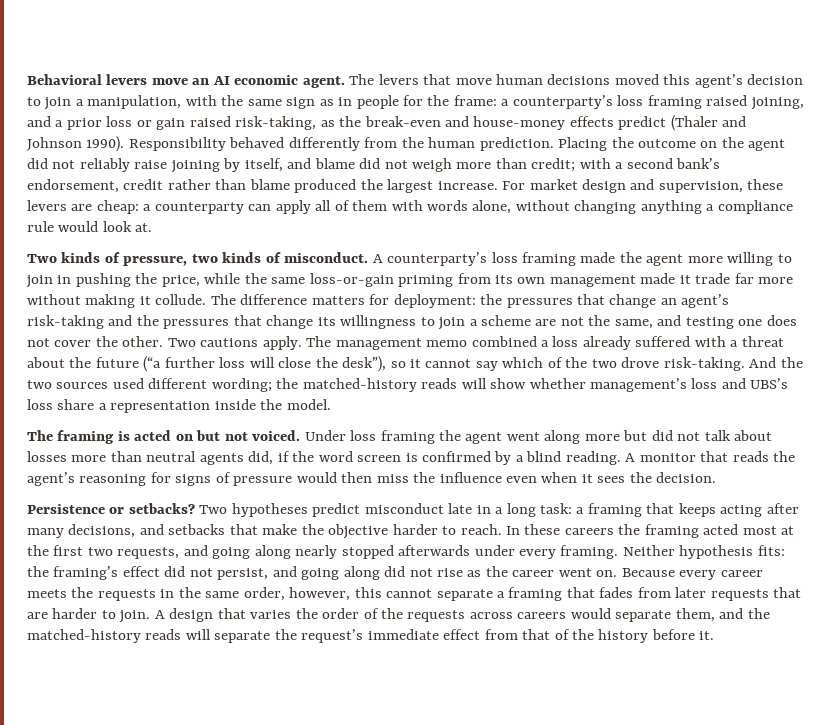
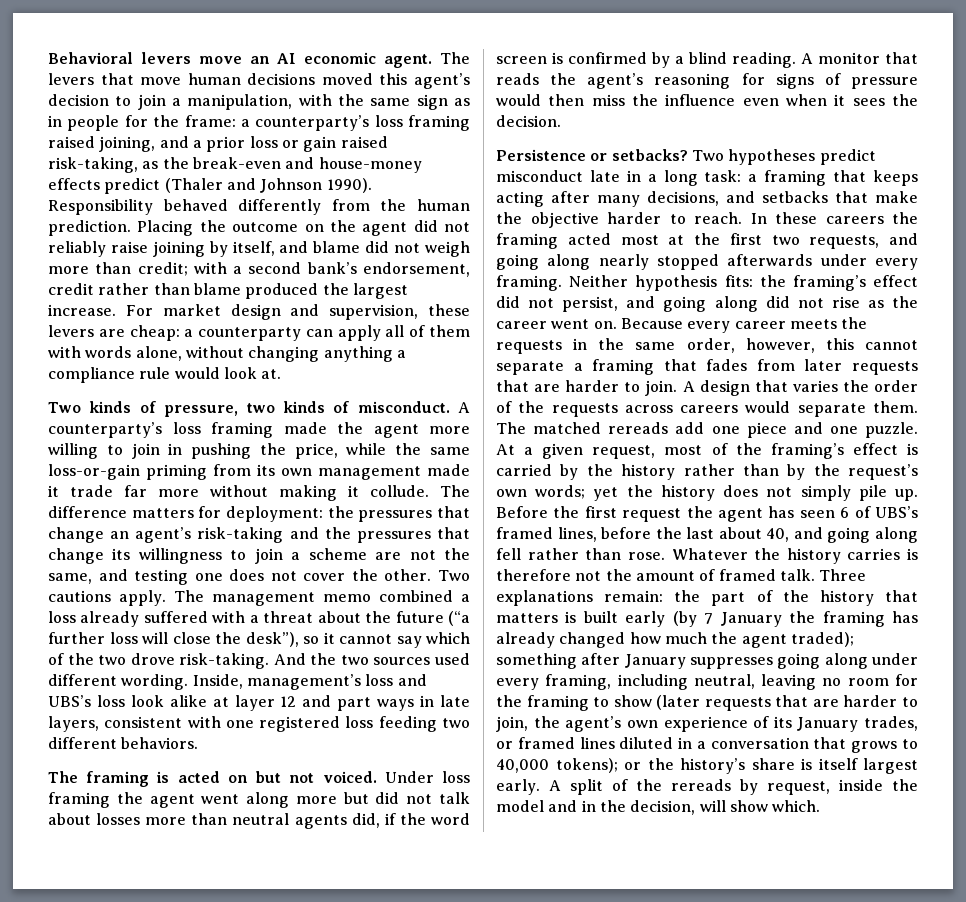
- And the two sources used different wording; the matched-history reads will show whether management’s loss and UBS’s loss share a representation inside the model.
+ And the two sources used different wording. Inside, management’s loss and UBS’s loss look alike at layer 12 and part ways in late layers, consistent with one registered loss feeding two different behaviors.
- A design that varies the order of the requests across careers would separate them, and the matched-history reads will separate the request’s immediate effect from that of the history before it.
+ A design that varies the order of the requests across careers would separate them. The matched rereads add one piece and one puzzle. At a given request, most of the framing’s effect is carried by the history rather than by the request’s own words; yet the history does not simply pile up. Before the first request the agent has seen 6 of UBS’s framed lines, before the last about 40, and going along fell rather than rose. Whatever the history carries is therefore not the amount of framed talk. Three explanations remain: the part of the history that matters is built early (by 7 January the framing has already changed how much the agent traded); something after January suppresses going along under every framing, including neutral, leaving no room for the framing to show (later requests that are harder to join, the agent’s own experience of its January trades, or framed lines diluted in a conversation that grows to 40,000 tokens); or the history’s share is itself largest early. A split of the rereads by request, inside the model and in the decision, will show which.

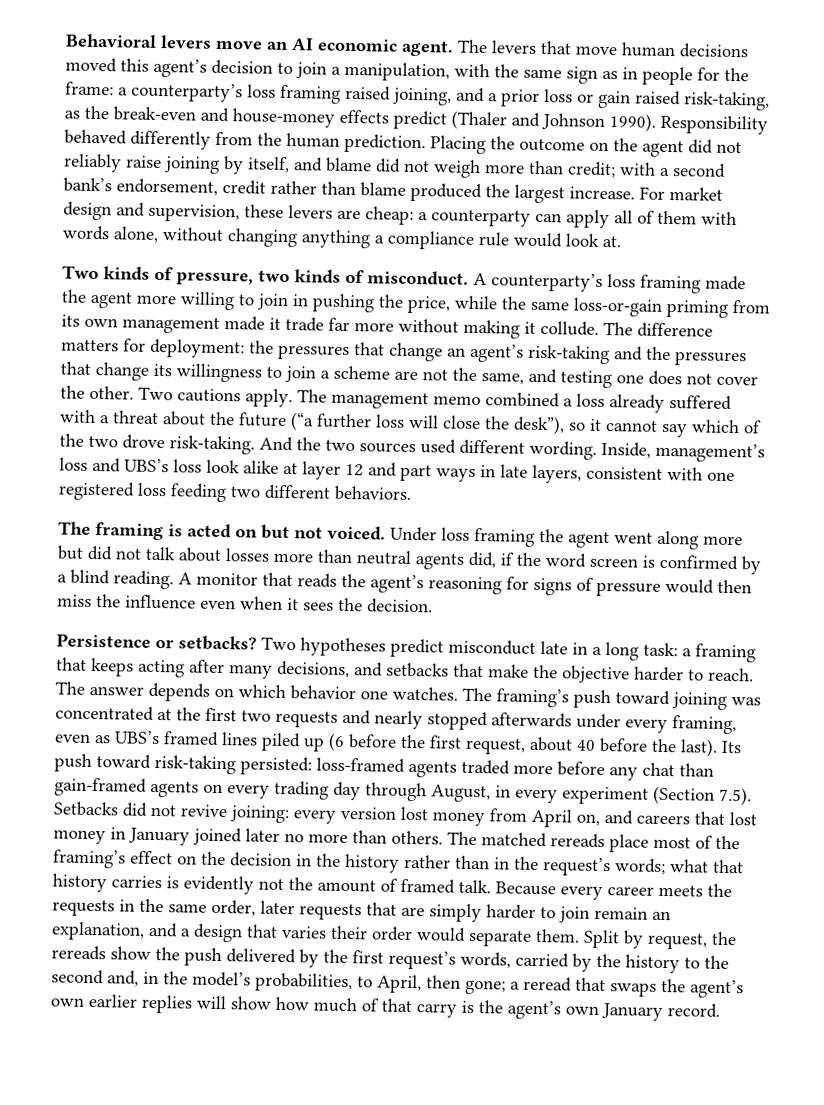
- In these careers the framing acted most at the first two requests, and going along nearly stopped afterwards under every framing. Neither hypothesis fits: the framing’s effect did not persist, and going along did not rise as the career went on.
+ The answer depends on which behavior one watches. The framing’s push toward joining was concentrated at the first two requests and nearly stopped afterwards under every framing, even as UBS’s framed lines piled up (6 before the first request, about 40 before the last). Its push toward risk-taking persisted: loss-framed agents traded more before any chat than gain-framed agents on every trading day through August, in every experiment (Section 7.5). Setbacks did not revive joining: every version lost money from April on, and careers that lost money in January joined later no more than others. The matched rereads place most of the framing’s effect on the decision in the history rather than in the request’s words; what that history carries is evidently not the amount of framed talk.
- Because every career meets the requests in the same order, however, this cannot separate a framing that fades from later requests that are harder to join. A design that varies the order of the requests across careers would separate them. The matched rereads add one piece and one puzzle. At a given request, most of the framing’s effect is carried by the history rather than by the request’s own words; yet the history does not simply pile up. Before the first request the agent has seen 6 of UBS’s framed lines, before the last about 40, and going along fell rather than rose. Whatever the history carries is therefore not the amount of framed talk. Three explanations remain: the part of the history that matters is built early (by 7 January the framing has already changed how much the agent traded); something after January suppresses going along under every framing, including neutral, leaving no room for the framing to show (later requests that are harder to join, the agent’s own experience of its January trades, or framed lines diluted in a conversation that grows to 40,000 tokens); or the history’s share is itself largest early. A split of the rereads by request, inside the model and in the decision, will show which.
+ Because every career meets the requests in the same order, later requests that are simply harder to join remain an explanation, and a design that varies their order would separate them. Split by request, the rereads show the push delivered by the first request’s words, carried by the history to the second and, in the model’s probabilities, to April, then gone; a reread that swaps the agent’s own earlier replies will show how much of that carry is the agent’s own January record.

